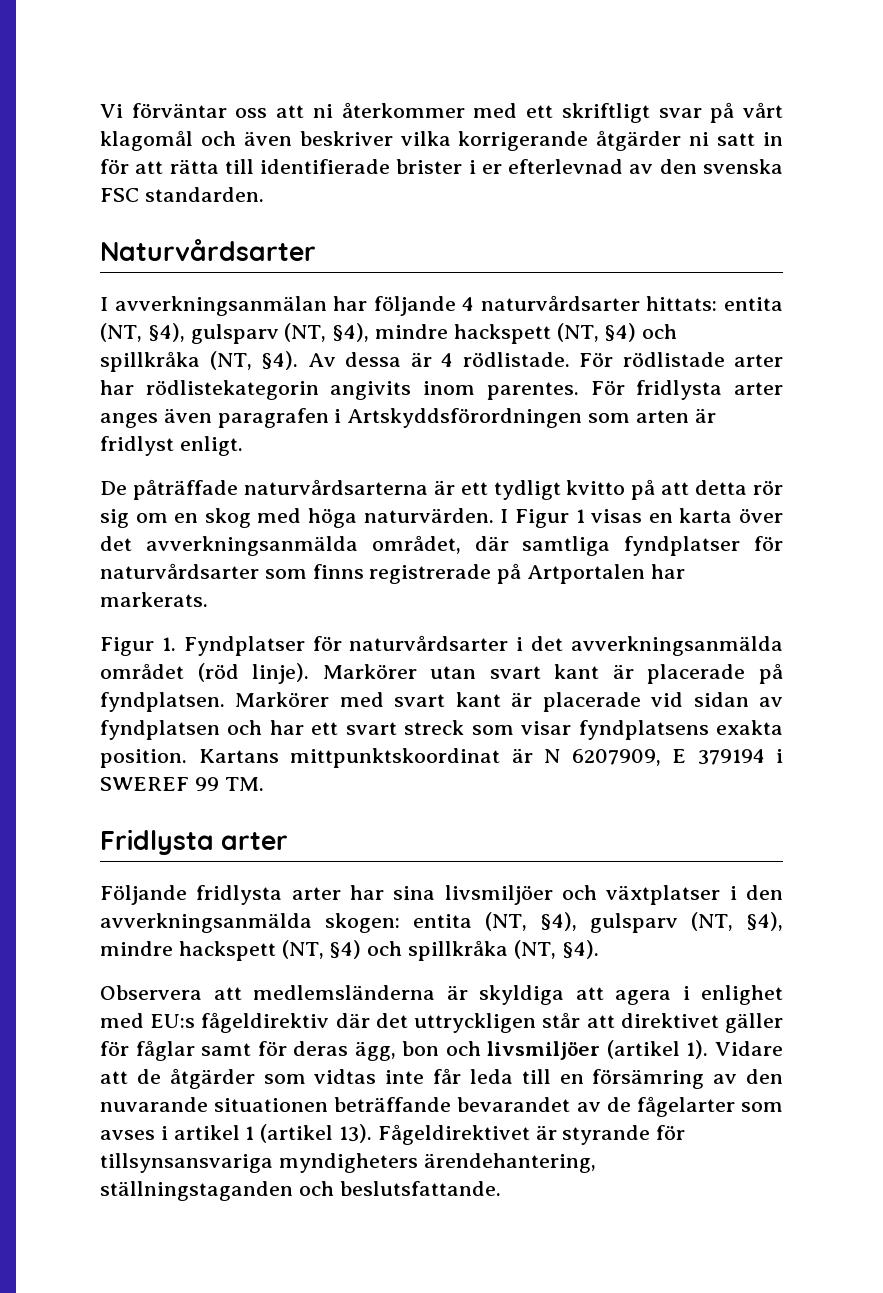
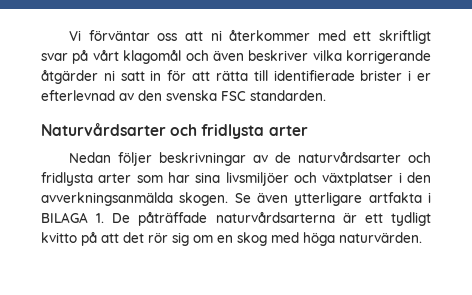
- Naturvårdsarter
- I avverkningsanmälan har följande 4 naturvårdsarter hittats: entita (NT, §4), gulsparv (NT, §4), mindre hackspett (NT, §4) och spillkråka (NT, §4). Av dessa är 4 rödlistade. För rödlistade arter har rödlistekategorin angivits inom parentes. För fridlysta arter anges även paragrafen i Artskyddsförordningen som arten är fridlyst enligt.
- De påträffade naturvårdsarterna är ett tydligt kvitto på att detta rör sig om en skog med höga naturvärden. I Figur 1 visas en karta över det avverkningsanmälda området, där samtliga fyndplatser för naturvårdsarter som finns registrerade på Artportalen har markerats.
- Figur 1. Fyndplatser för naturvårdsarter i det avverkningsanmälda området (röd linje). Markörer utan svart kant är placerade på fyndplatsen. Markörer med svart kant är placerade vid sidan av fyndplatsen och har ett svart streck som visar fyndplatsens exakta position. Kartans mittpunktskoordinat är N 6207909, E 379194 i SWEREF 99 TM.
- Fridlysta arter
- Följande fridlysta arter har sina livsmiljöer och växtplatser i den avverkningsanmälda skogen: entita (NT, §4), gulsparv (NT, §4), mindre hackspett (NT, §4) och spillkråka (NT, §4).
- Observera att medlemsländerna är skyldiga att agera i enlighet med EU:s fågeldirektiv där det uttryckligen står att direktivet gäller för fåglar samt för deras ägg, bon och livsmiljöer (artikel 1). Vidare att de åtgärder som vidtas inte får leda till en försämring av den nuvarande situationen beträffande bevarandet av de fågelarter som avses i artikel 1 (artikel 13). Fågeldirektivet är styrande för tillsynsansvariga myndigheters ärendehantering, ställningstaganden och beslutsfattande.
+ Naturvårdsarter och fridlysta arter
+ Nedan följer beskrivningar av de naturvårdsarter och fridlysta arter som har sina livsmiljöer och växtplatser i den avverkningsanmälda skogen. Se även ytterligare artfakta i BILAGA 1. De påträffade naturvårdsarterna är ett tydligt kvitto på att det rör sig om en skog med höga naturvärden.

